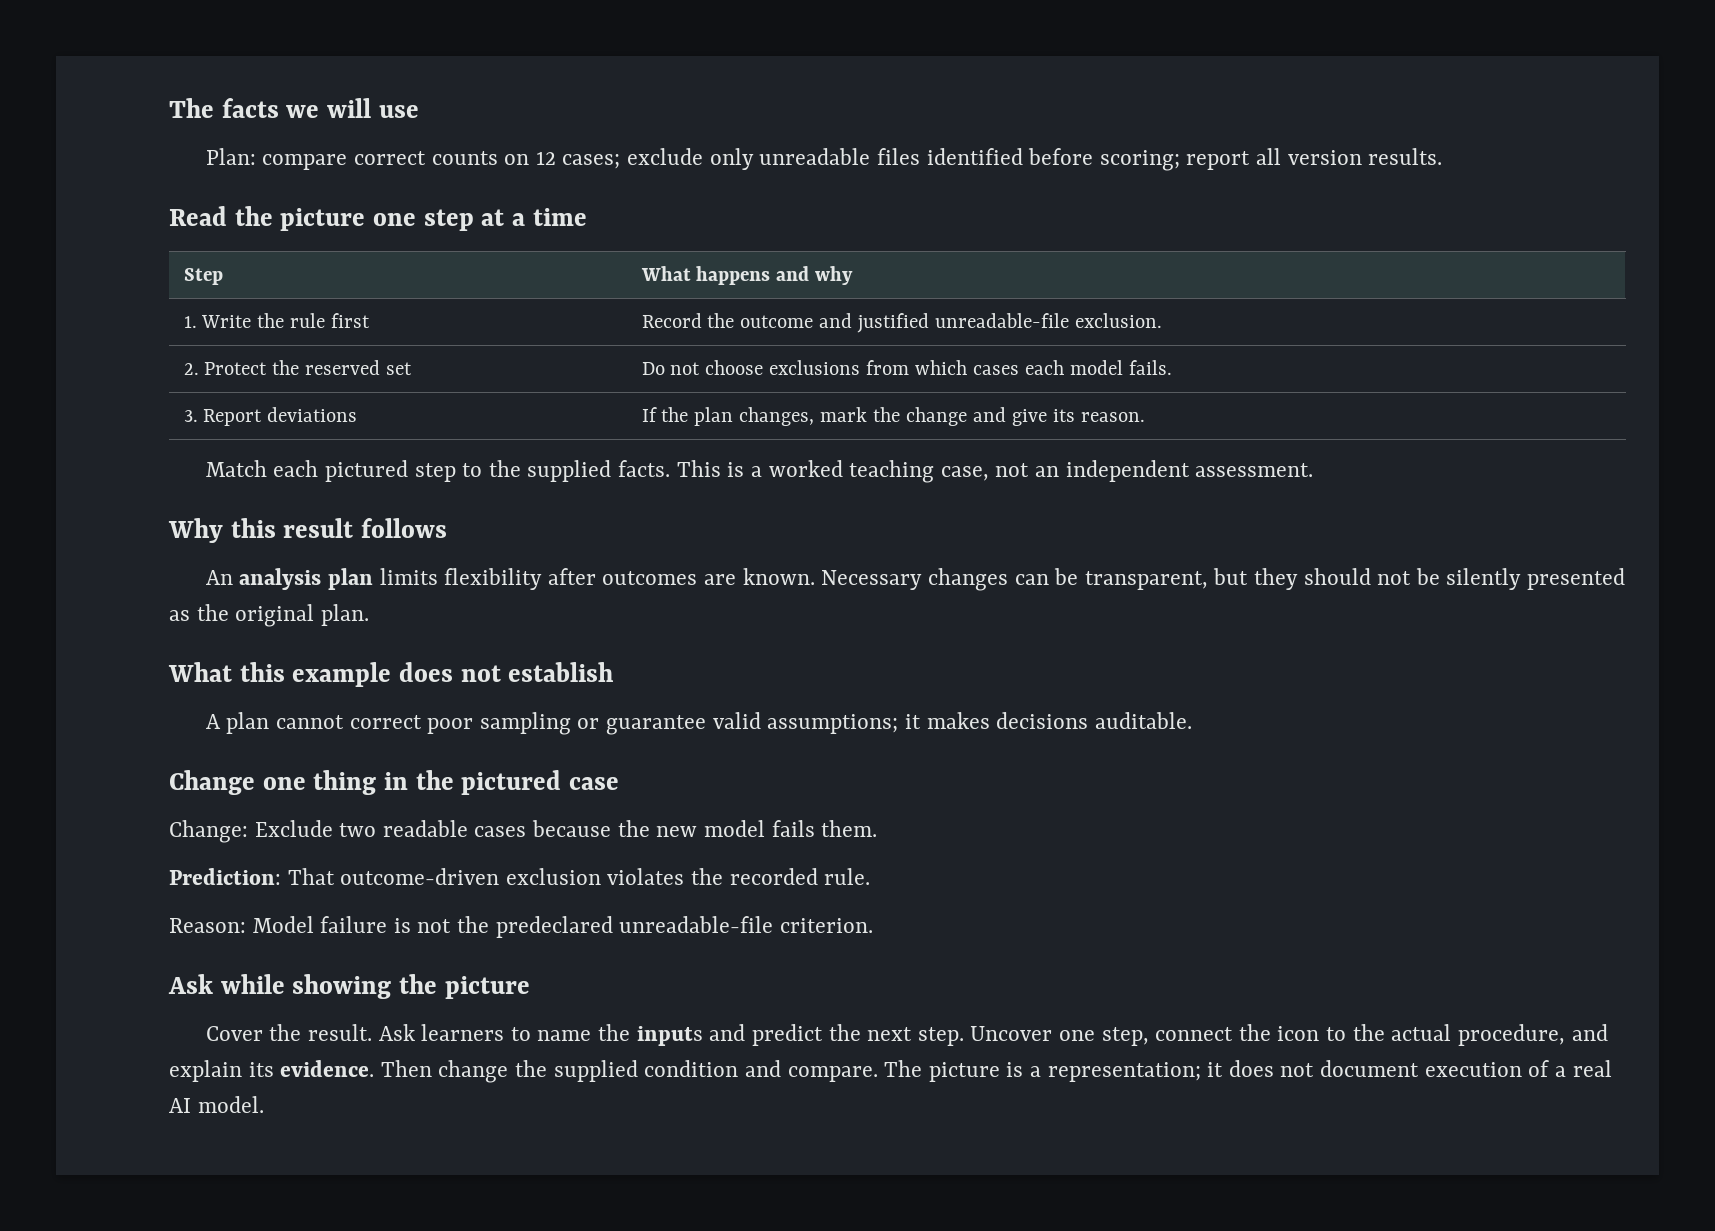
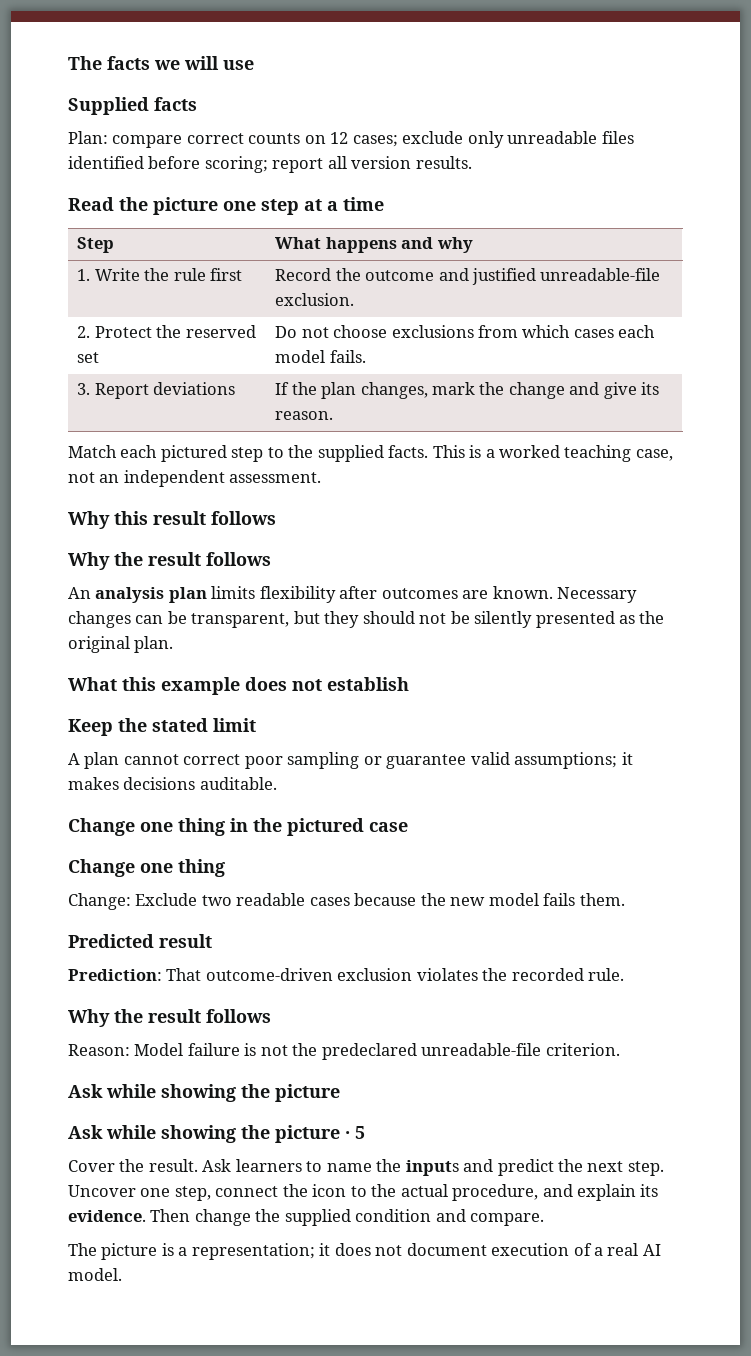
+ Supplied facts
  Why this result follows
+ Why the result follows
+ Keep the stated limit
  Change one thing in the pictured case
+ Change one thing
+ Predicted result
  Prediction: That outcome-driven exclusion violates the recorded rule.
+ Why the result follows
+ Ask while showing the picture · 5
- Then change the supplied condition and compare. The picture is a representation; it does not document execution of a real AI model.
+ Then change the supplied condition and compare.
+ The picture is a representation; it does not document execution of a real AI model.

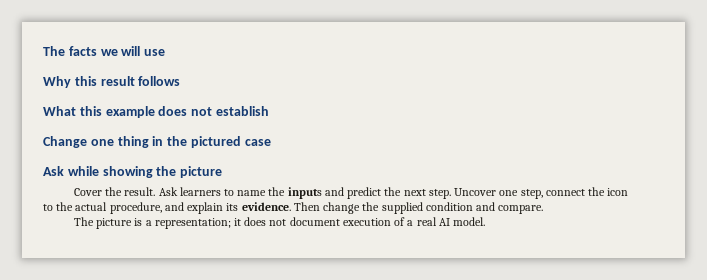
- Supplied facts
- Plan: compare correct counts on 12 cases; exclude only unreadable files identified before scoring; report all version results.
- Read the picture one step at a time
- Step | What happens and why
- 1. Write the rule first | Record the outcome and justified unreadable-file exclusion.
- 2. Protect the reserved set | Do not choose exclusions from which cases each model fails.
- 3. Report deviations | If the plan changes, mark the change and give its reason.
- Match each pictured step to the supplied facts. This is a worked teaching case, not an independent assessment.
  Why this result follows
- Why the result follows
- An analysis plan limits flexibility after outcomes are known. Necessary changes can be transparent, but they should not be silently presented as the original plan.
- Keep the stated limit
- A plan cannot correct poor sampling or guarantee valid assumptions; it makes decisions auditable.
  Change one thing in the pictured case
- Change one thing
- Change: Exclude two readable cases because the new model fails them.
- Predicted result
- Prediction: That outcome-driven exclusion violates the recorded rule.
- Why the result follows
- Reason: Model failure is not the predeclared unreadable-file criterion.
  Ask while showing the picture
- Ask while showing the picture · 5

